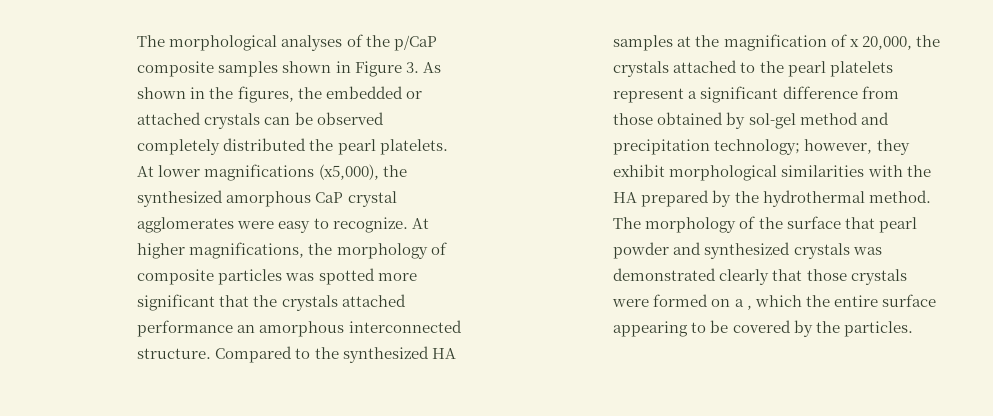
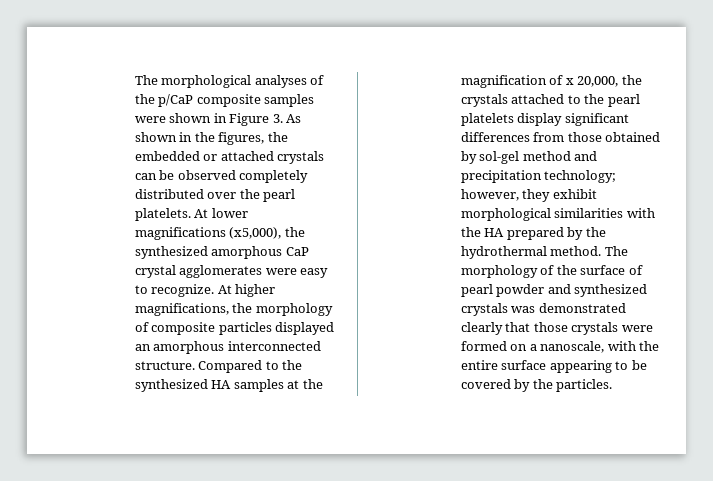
- The morphological analyses of the p/CaP composite samples shown in Figure 3. As shown in the figures, the embedded or attached crystals can be observed completely distributed the pearl platelets.
+ The morphological analyses of the p/CaP composite samples were shown in Figure 3. As shown in the figures, the embedded or attached crystals can be observed completely distributed over the pearl platelets.
- At higher magnifications, the morphology of composite particles was spotted more significant that the crystals attached performance an amorphous interconnected structure.
+ At higher magnifications, the morphology of composite particles displayed an amorphous interconnected structure.
- Compared to the synthesized HA samples at the magnification of x 20,000, the crystals attached to the pearl platelets represent a significant difference from those obtained by sol-gel method and precipitation technology; however, they exhibit morphological similarities with the HA prepared by the hydrothermal method.
+ Compared to the synthesized HA samples at the magnification of x 20,000, the crystals attached to the pearl platelets display significant differences from those obtained by sol-gel method and precipitation technology; however, they exhibit morphological similarities with the HA prepared by the hydrothermal method.
- The morphology of the surface that pearl powder and synthesized crystals was demonstrated clearly that those crystals were formed on a , which the entire surface appearing to be covered by the particles.
+ The morphology of the surface of pearl powder and synthesized crystals was demonstrated clearly that those crystals were formed on a nanoscale, with the entire surface appearing to be covered by the particles.

